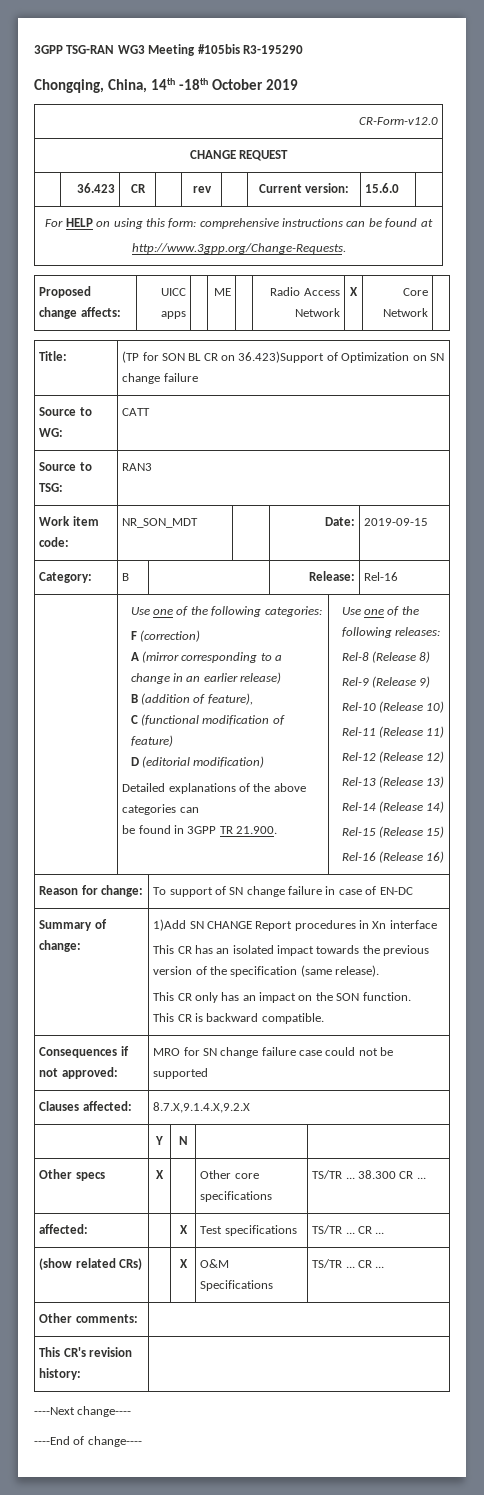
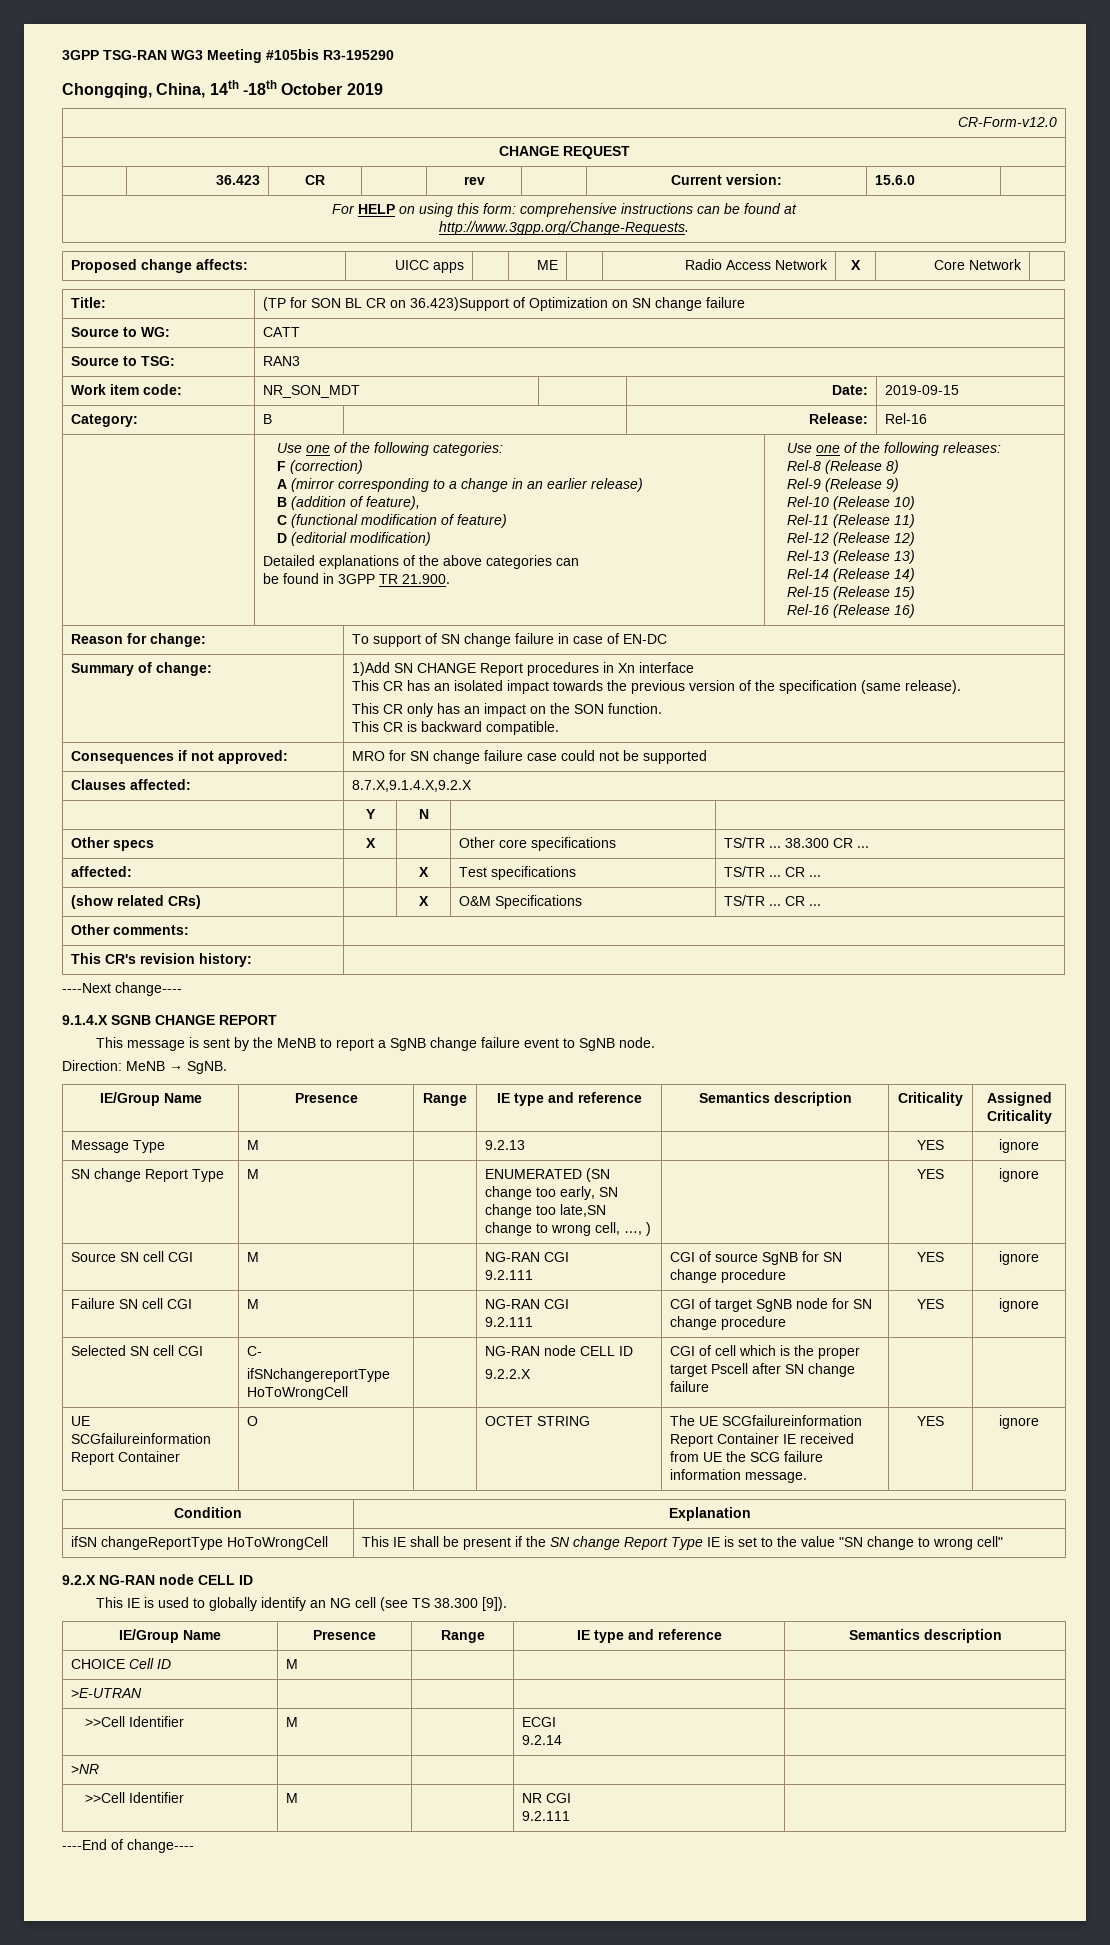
+ 9.1.4.X SGNB CHANGE REPORT
+ This message is sent by the MeNB to report a SgNB change failure event to SgNB node.
+ Direction: MeNB → SgNB.
+ IE/Group Name | Presence | Range | IE type and reference | Semantics description | Criticality | Assigned Criticality
+ Message Type | M | | 9.2.13 | | YES | ignore
+ SN change Report Type | M | | ENUMERATED (SN change too early, SN change too late,SN change to wrong cell, …, ) | | YES | ignore
+ Source SN cell CGI | M | | NG-RAN CGI
+ 9.2.111 | CGI of source SgNB for SN change procedure | YES | ignore
+ Failure SN cell CGI | M | | NG-RAN CGI
+ 9.2.111 | CGI of target SgNB node for SN change procedure | YES | ignore
+ Selected SN cell CGI | C-
+ ifSNchangereportType HoToWrongCell | | NG-RAN node CELL ID
+ 9.2.2.X | CGI of cell which is the proper target Pscell after SN change failure | |
+ UE SCGfailureinformation Report Container | O | | OCTET STRING | The UE SCGfailureinformation Report Container IE received from UE the SCG failure information message. | YES | ignore
+ Condition | Explanation
+ ifSN changeReportType HoToWrongCell | This IE shall be present if the SN change Report Type IE is set to the value "SN change to wrong cell"
+ 9.2.X NG-RAN node CELL ID
+ This IE is used to globally identify an NG cell (see TS 38.300 [9]).
+ IE/Group Name | Presence | Range | IE type and reference | Semantics description
+ CHOICE Cell ID | M | | |
+ >E-UTRAN | | | |
+ >>Cell Identifier | M | | ECGI
+ 9.2.14 |
+ >NR | | | |
+ >>Cell Identifier | M | | NR CGI
+ 9.2.111 |

